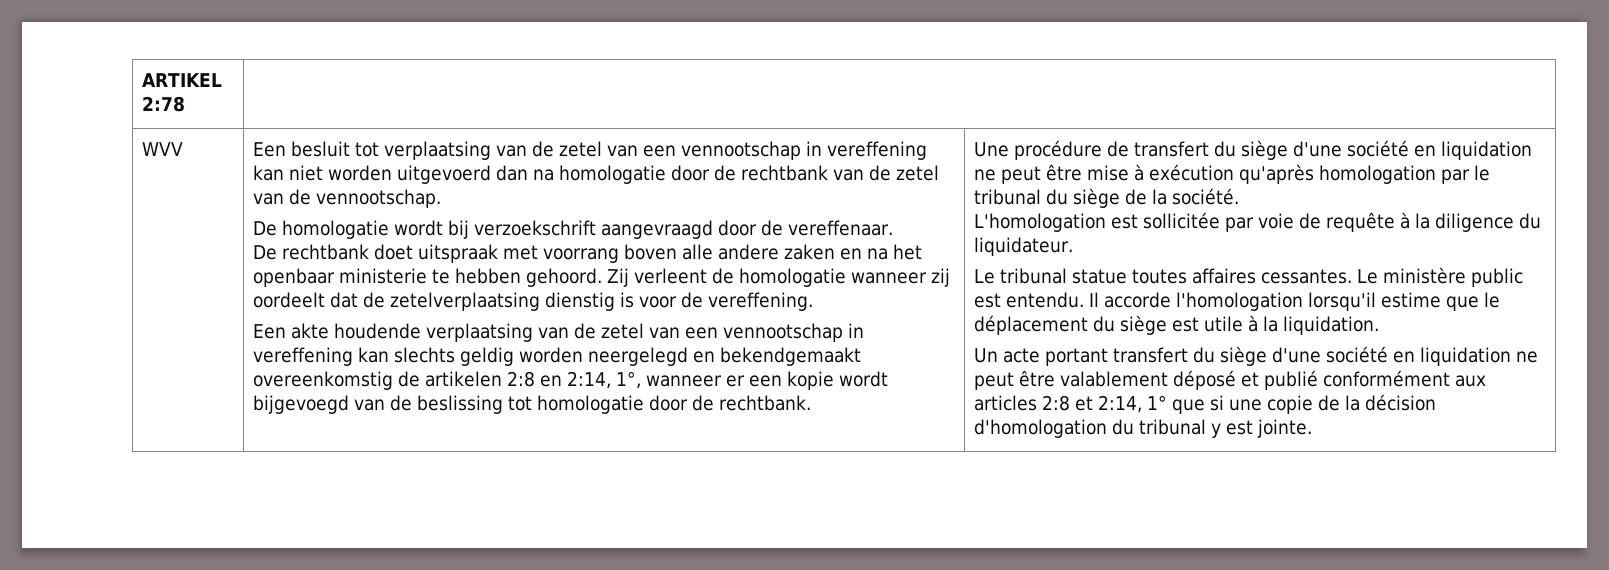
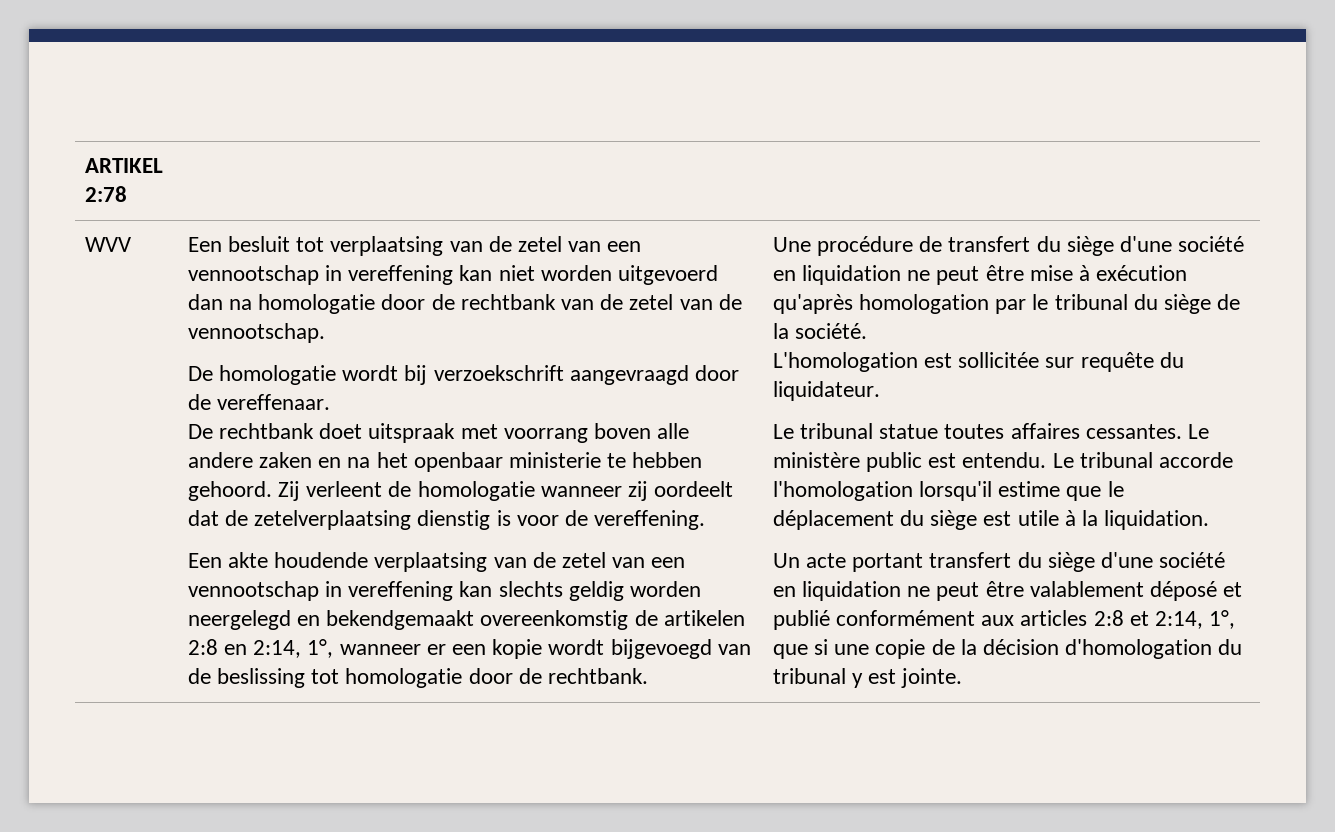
- L'homologation est sollicitée par voie de requête à la diligence du liquidateur.
+ L'homologation est sollicitée sur requête du liquidateur.
- Il accorde l'homologation lorsqu'il estime que le déplacement du siège est utile à la liquidation.
+ Le tribunal accorde l'homologation lorsqu'il estime que le déplacement du siège est utile à la liquidation.
- Un acte portant transfert du siège d'une société en liquidation ne peut être valablement déposé et publié conformément aux articles 2:8 et 2:14, 1° que si une copie de la décision d'homologation du tribunal y est jointe.
+ Un acte portant transfert du siège d'une société en liquidation ne peut être valablement déposé et publié conformément aux articles 2:8 et 2:14, 1°, que si une copie de la décision d'homologation du tribunal y est jointe.

